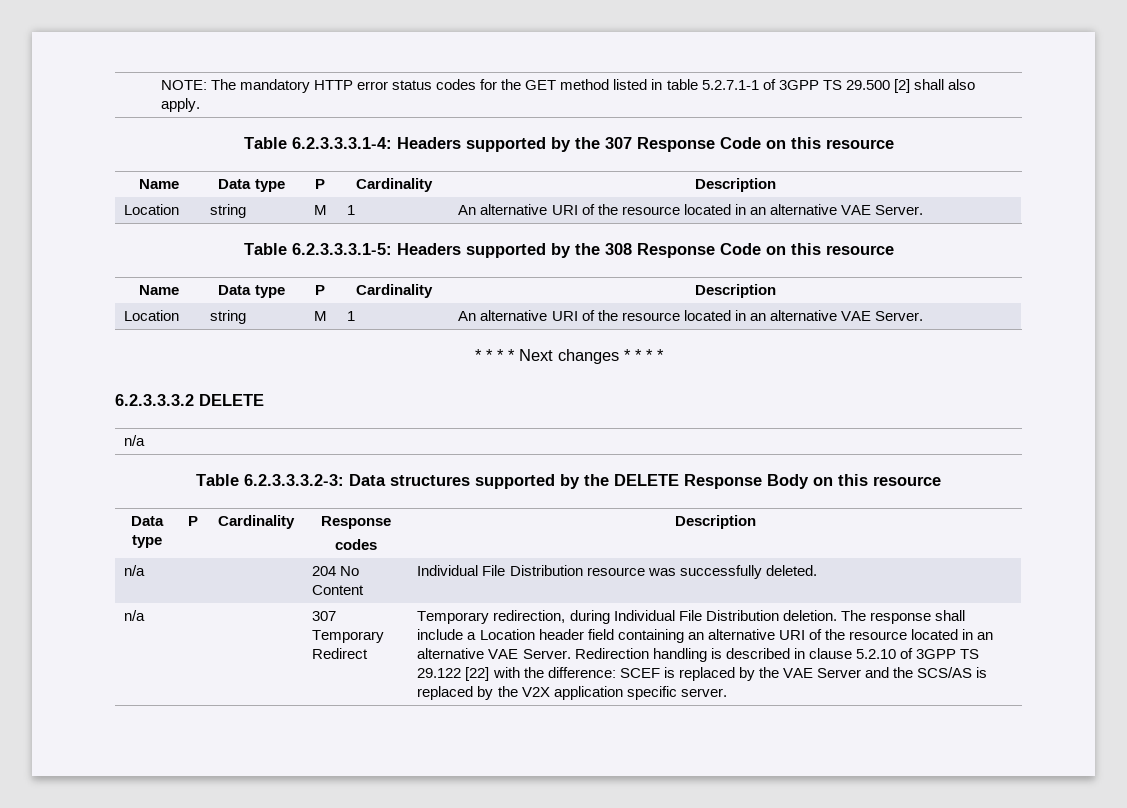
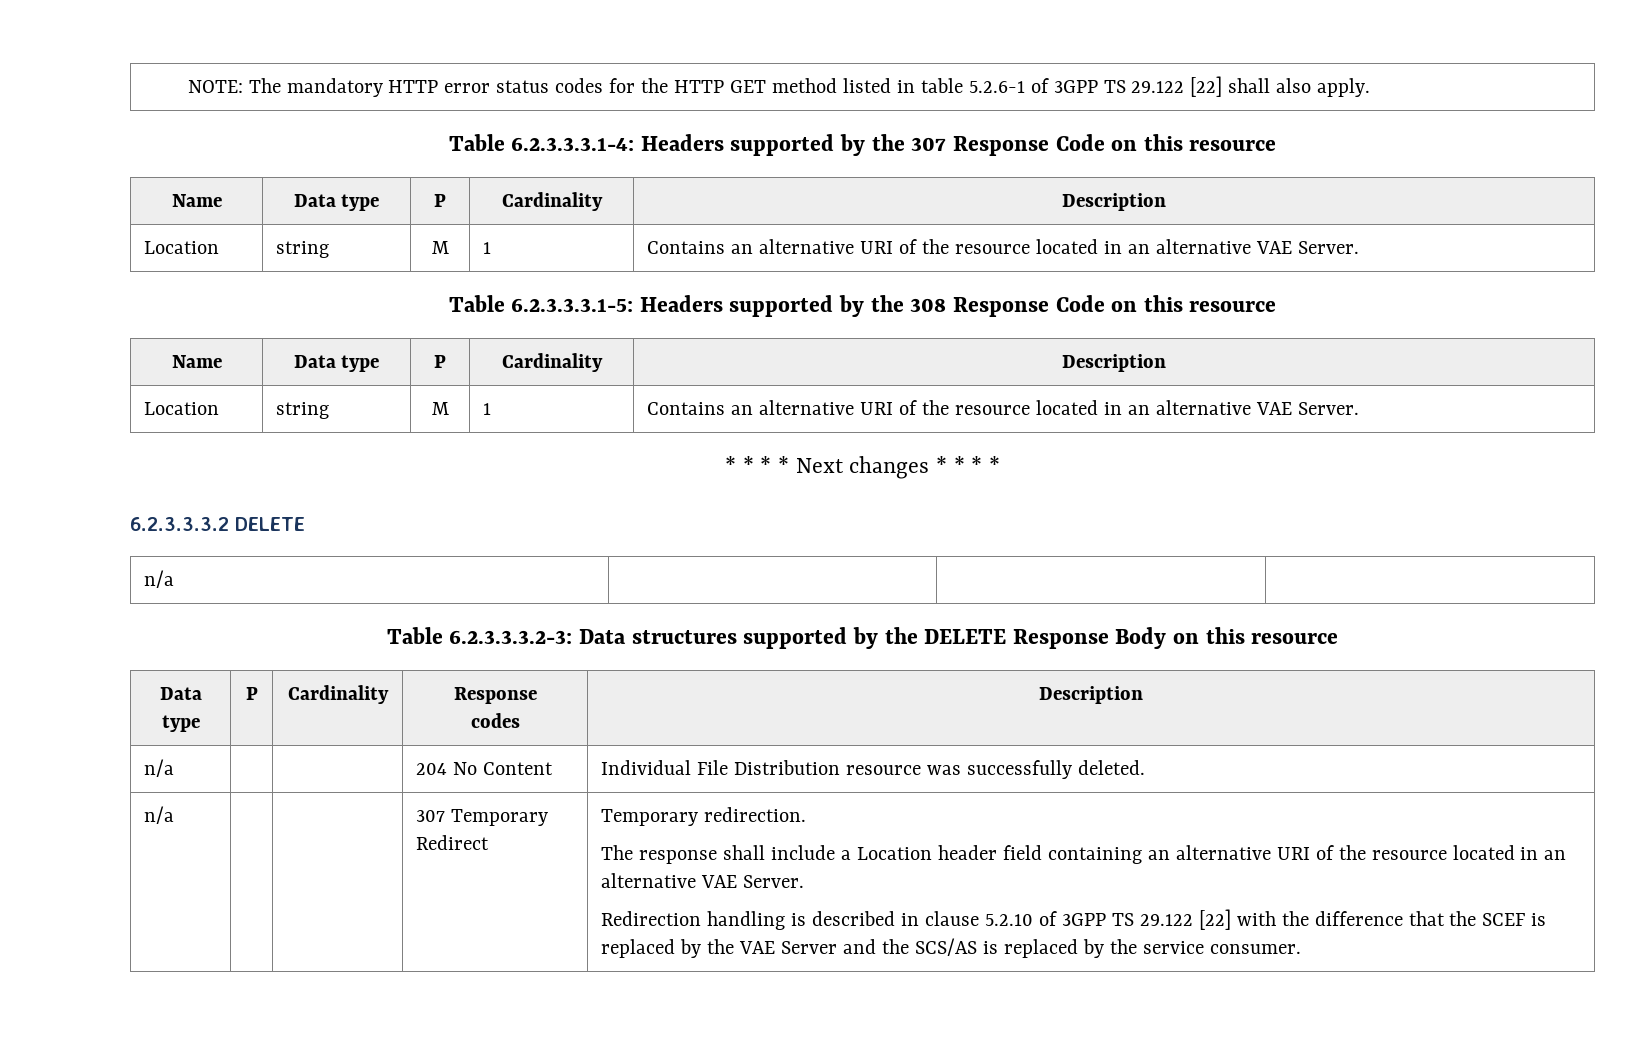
- NOTE: The mandatory HTTP error status codes for the GET method listed in table 5.2.7.1-1 of 3GPP TS 29.500 [2] shall also apply.
+ NOTE: The mandatory HTTP error status codes for the HTTP GET method listed in table 5.2.6-1 of 3GPP TS 29.122 [22] shall also apply.
  Table 6.2.3.3.3.1-4: Headers supported by the 307 Response Code on this resource
  Name | Data type | P | Cardinality | Description
- Location | string | M | 1 | An alternative URI of the resource located in an alternative VAE Server.
+ Location | string | M | 1 | Contains an alternative URI of the resource located in an alternative VAE Server.
  Table 6.2.3.3.3.1-5: Headers supported by the 308 Response Code on this resource
  Name | Data type | P | Cardinality | Description
- Location | string | M | 1 | An alternative URI of the resource located in an alternative VAE Server.
+ Location | string | M | 1 | Contains an alternative URI of the resource located in an alternative VAE Server.
- Temporary redirection, during Individual File Distribution deletion. The response shall include a Location header field containing an alternative URI of the resource located in an alternative VAE Server. Redirection handling is described in clause 5.2.10 of 3GPP TS 29.122 [22] with the difference: SCEF is replaced by the VAE Server and the SCS/AS is replaced by the V2X application specific server.
+ Temporary redirection.
+ The response shall include a Location header field containing an alternative URI of the resource located in an alternative VAE Server.
+ Redirection handling is described in clause 5.2.10 of 3GPP TS 29.122 [22] with the difference that the SCEF is replaced by the VAE Server and the SCS/AS is replaced by the service consumer.

